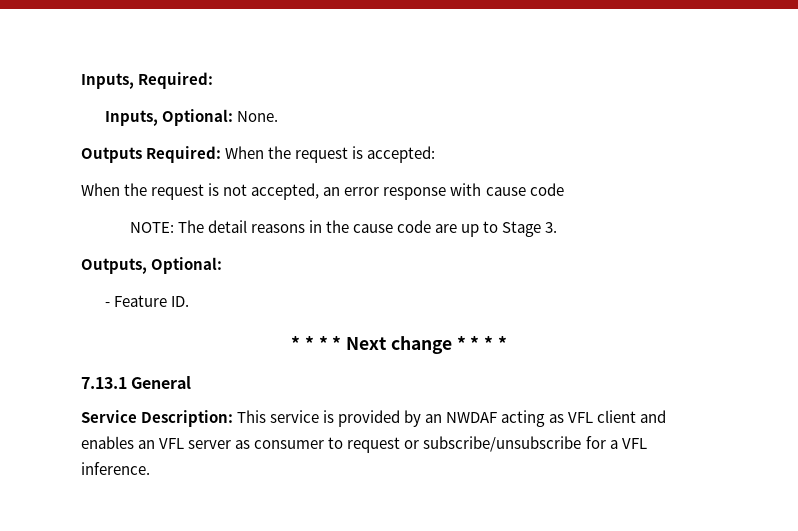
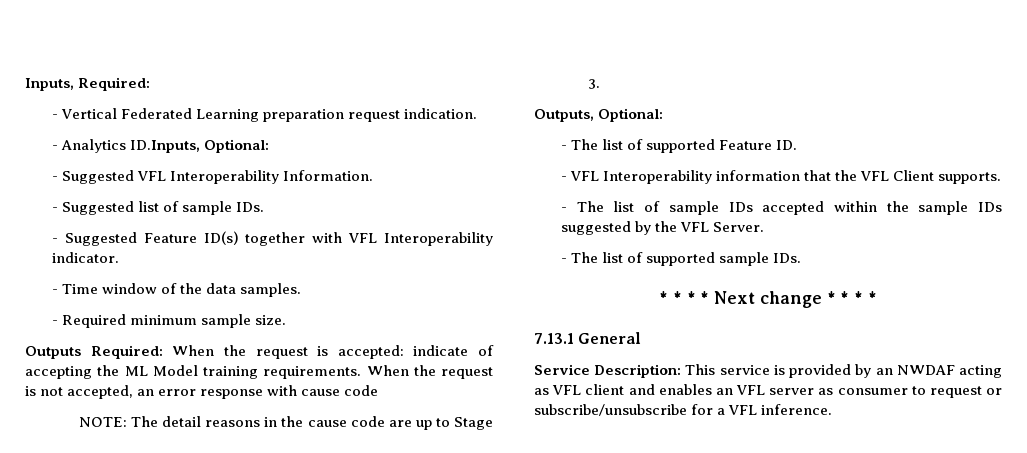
- Inputs, Optional: None.
+ - Vertical Federated Learning preparation request indication.
+ - Analytics ID.Inputs, Optional:
+ - Suggested VFL Interoperability Information.
+ - Suggested list of sample IDs.
+ - Suggested Feature ID(s) together with VFL Interoperability indicator.
+ - Time window of the data samples.
+ - Required minimum sample size.
- Outputs Required: When the request is accepted:
- When the request is not accepted, an error response with cause code
+ Outputs Required: When the request is accepted: indicate of accepting the ML Model training requirements. When the request is not accepted, an error response with cause code
- - Feature ID.
+ - The list of supported Feature ID.
+ - VFL Interoperability information that the VFL Client supports.
+ - The list of sample IDs accepted within the sample IDs suggested by the VFL Server.
+ - The list of supported sample IDs.

